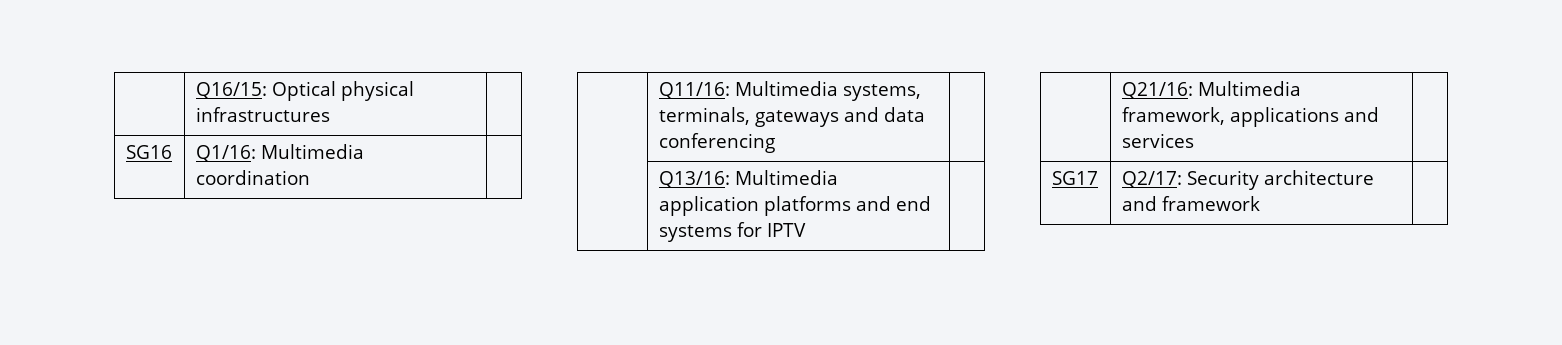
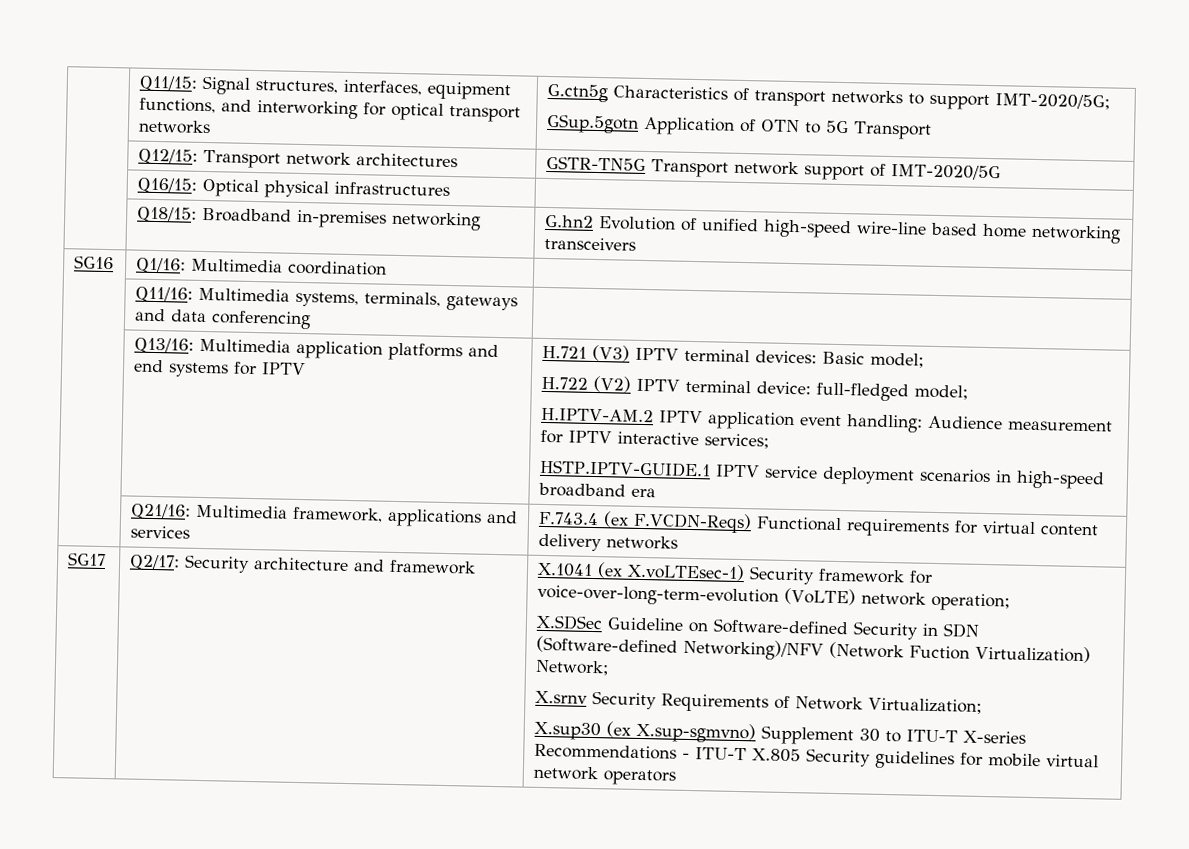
+ | Q11/15: Signal structures, interfaces, equipment functions, and interworking for optical transport networks | G.ctn5g Characteristics of transport networks to support IMT-2020/5G;
+ GSup.5gotn Application of OTN to 5G Transport
+ | Q12/15: Transport network architectures | GSTR-TN5G Transport network support of IMT-2020/5G
  | Q16/15: Optical physical infrastructures |
+ | Q18/15: Broadband in-premises networking | G.hn2 Evolution of unified high-speed wire-line based home networking transceivers
+ H.721 (V3) IPTV terminal devices: Basic model;
+ H.722 (V2) IPTV terminal device: full-fledged model;
+ H.IPTV-AM.2 IPTV application event handling: Audience measurement for IPTV interactive services;
+ HSTP.IPTV-GUIDE.1 IPTV service deployment scenarios in high-speed broadband era
- | Q21/16: Multimedia framework, applications and services |
+ | Q21/16: Multimedia framework, applications and services | F.743.4 (ex F.VCDN-Reqs) Functional requirements for virtual content delivery networks
+ X.1041 (ex X.voLTEsec-1) Security framework for voice-over-long-term-evolution (VoLTE) network operation;
+ X.SDSec Guideline on Software-defined Security in SDN (Software-defined Networking)/NFV (Network Fuction Virtualization) Network;
+ X.srnv Security Requirements of Network Virtualization;
+ X.sup30 (ex X.sup-sgmvno) Supplement 30 to ITU-T X-series Recommendations - ITU-T X.805 Security guidelines for mobile virtual network operators

